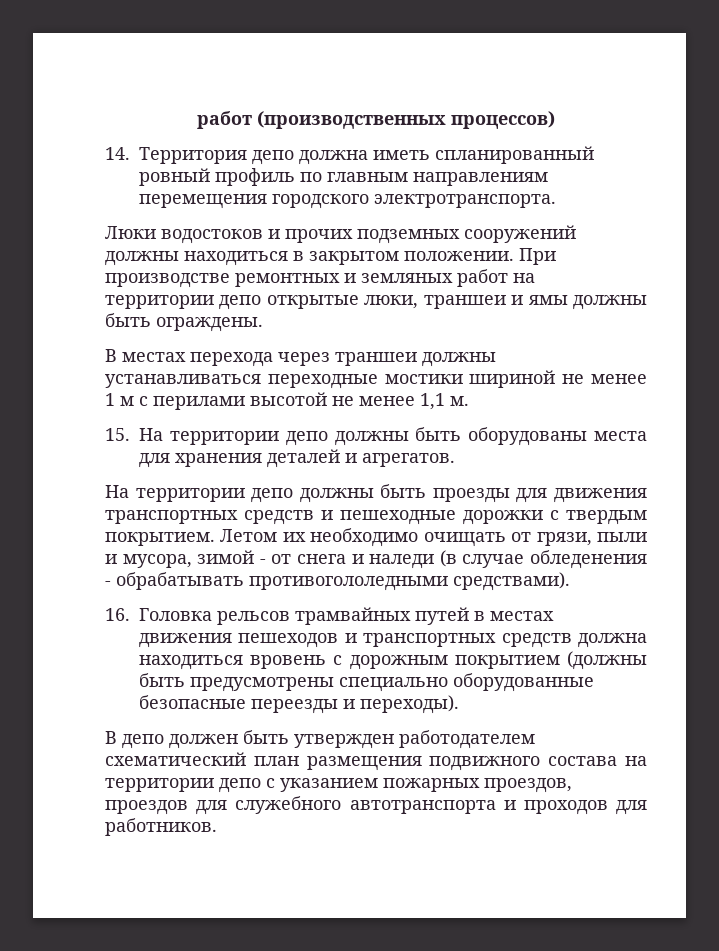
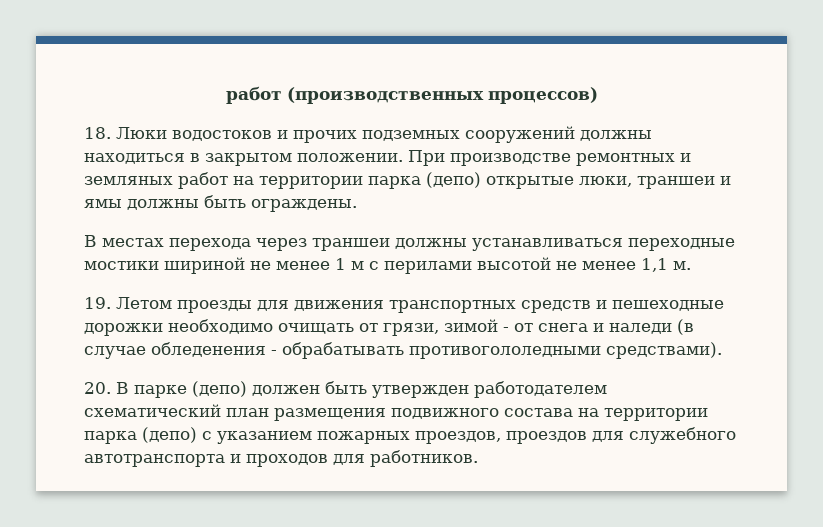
- 14. Территория депо должна иметь спланированный ровный профиль по главным направлениям перемещения городского электротранспорта.
- Люки водостоков и прочих подземных сооружений должны находиться в закрытом положении.
+ 18. Люки водостоков и прочих подземных сооружений должны находиться в закрытом положении.
- При производстве ремонтных и земляных работ на территории депо открытые люки, траншеи и ямы должны быть ограждены.
+ При производстве ремонтных и земляных работ на территории парка (депо) открытые люки, траншеи и ямы должны быть ограждены.
- 15. На территории депо должны быть оборудованы места для хранения деталей и агрегатов.
- На территории депо должны быть проезды для движения транспортных средств и пешеходные дорожки с твердым покрытием. Летом их необходимо очищать от грязи, пыли и мусора, зимой - от снега и наледи (в случае обледенения - обрабатывать противогололедными средствами).
+ 19. Летом проезды для движения транспортных средств и пешеходные дорожки необходимо очищать от грязи, зимой - от снега и наледи (в случае обледенения - обрабатывать противогололедными средствами).
- 16. Головка рельсов трамвайных путей в местах движения пешеходов и транспортных средств должна находиться вровень с дорожным покрытием (должны быть предусмотрены специально оборудованные безопасные переезды и переходы).
- В депо должен быть утвержден работодателем схематический план размещения подвижного состава на территории депо с указанием пожарных проездов, проездов для служебного автотранспорта и проходов для работников.
+ 20. В парке (депо) должен быть утвержден работодателем схематический план размещения подвижного состава на территории парка (депо) с указанием пожарных проездов, проездов для служебного автотранспорта и проходов для работников.

